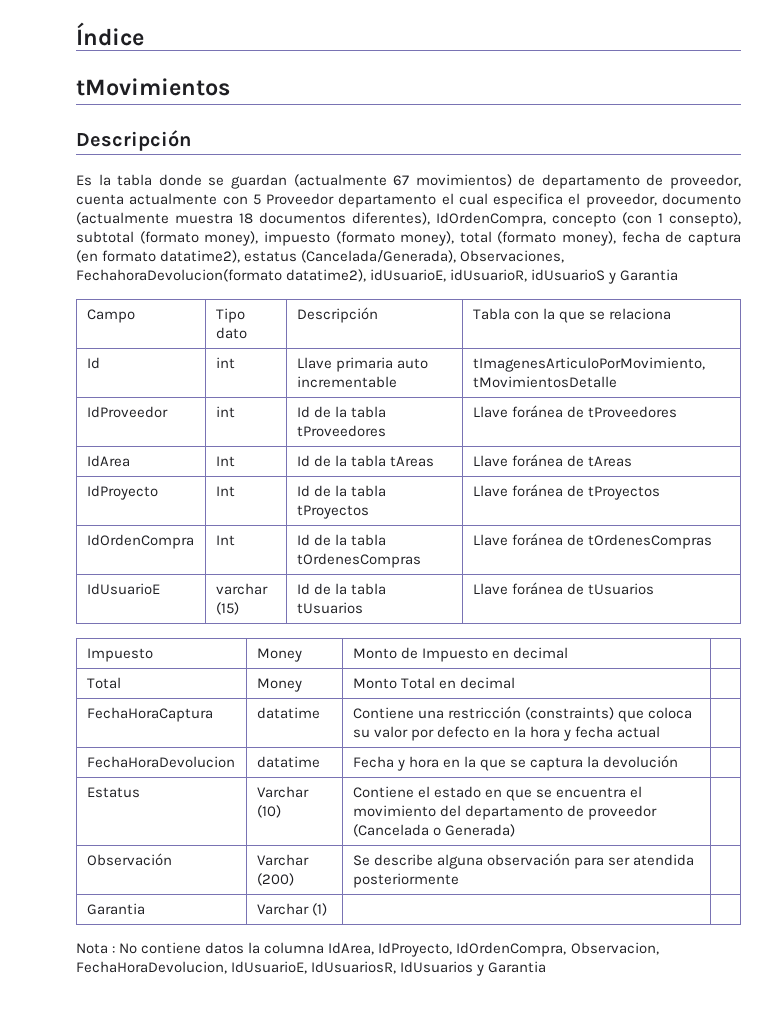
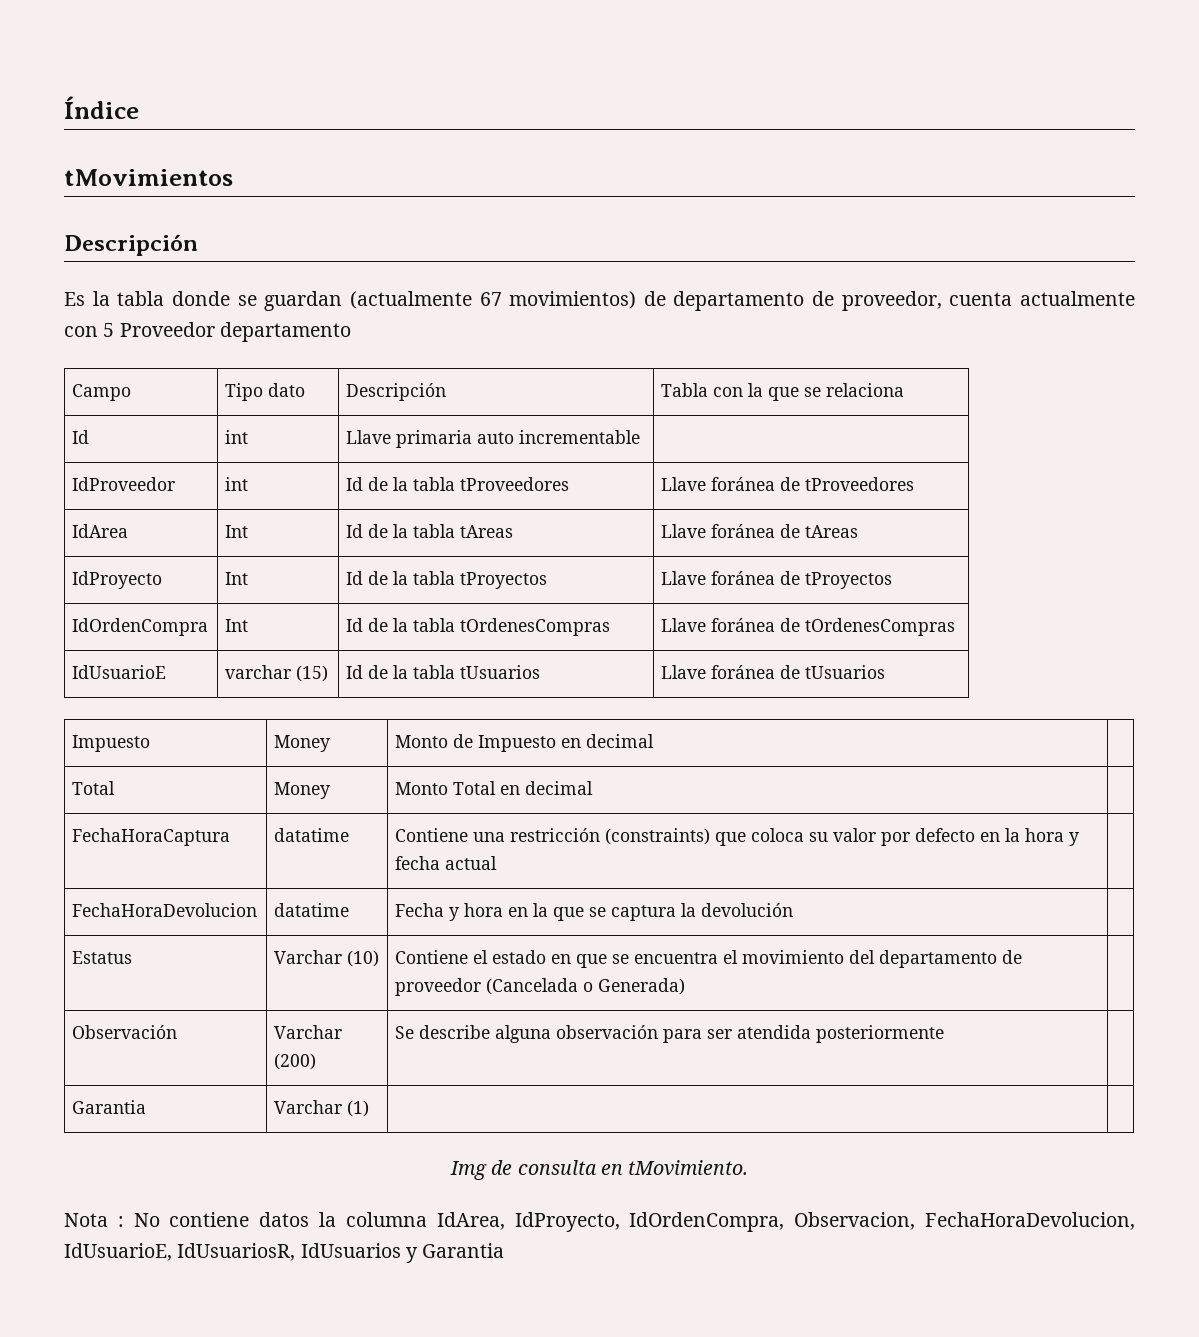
- Es la tabla donde se guardan (actualmente 67 movimientos) de departamento de proveedor, cuenta actualmente con 5 Proveedor departamento el cual especifica el proveedor, documento (actualmente muestra 18 documentos diferentes), IdOrdenCompra, concepto (con 1 consepto), subtotal (formato money), impuesto (formato money), total (formato money), fecha de captura (en formato datatime2), estatus (Cancelada/Generada), Observaciones, FechahoraDevolucion(formato datatime2), idUsuarioE, idUsuarioR, idUsuarioS y Garantia
+ Es la tabla donde se guardan (actualmente 67 movimientos) de departamento de proveedor, cuenta actualmente con 5 Proveedor departamento
- Id | int | Llave primaria auto incrementable | tImagenesArticuloPorMovimiento, tMovimientosDetalle
+ Id | int | Llave primaria auto incrementable |
+ Img de consulta en tMovimiento.

